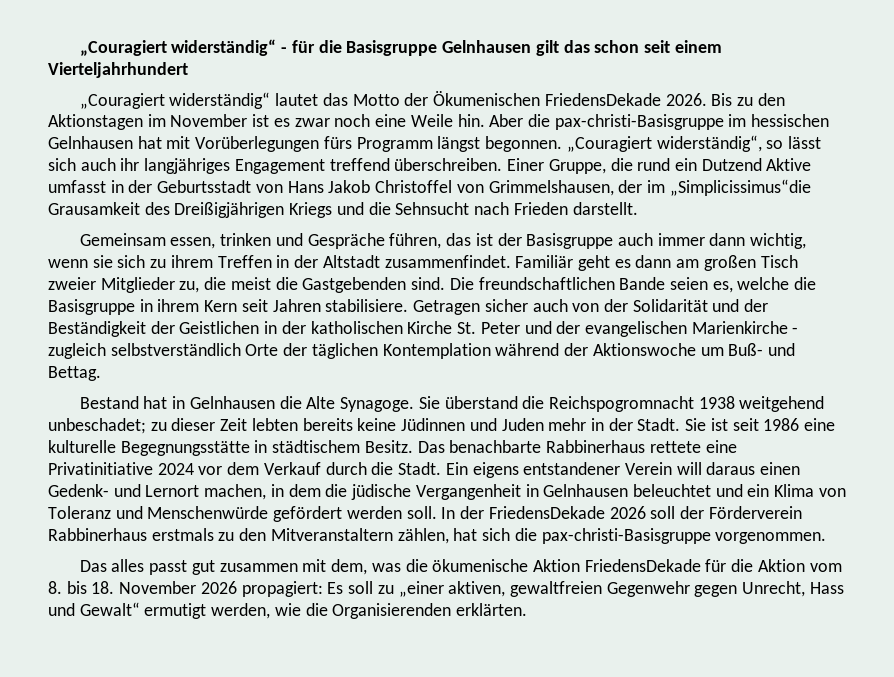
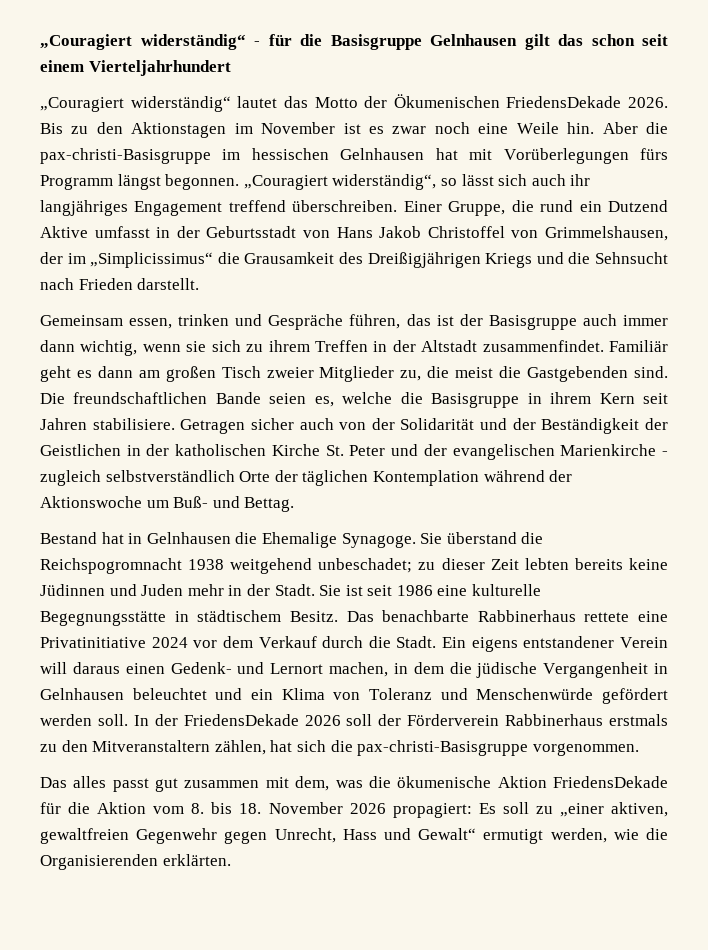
- Einer Gruppe, die rund ein Dutzend Aktive umfasst in der Geburtsstadt von Hans Jakob Christoffel von Grimmelshausen, der im „Simplicissimus“die Grausamkeit des Dreißigjährigen Kriegs und die Sehnsucht nach Frieden darstellt.
+ Einer Gruppe, die rund ein Dutzend Aktive umfasst in der Geburtsstadt von Hans Jakob Christoffel von Grimmelshausen, der im „Simplicissimus“ die Grausamkeit des Dreißigjährigen Kriegs und die Sehnsucht nach Frieden darstellt.
- Bestand hat in Gelnhausen die Alte Synagoge.
+ Bestand hat in Gelnhausen die Ehemalige Synagoge.

